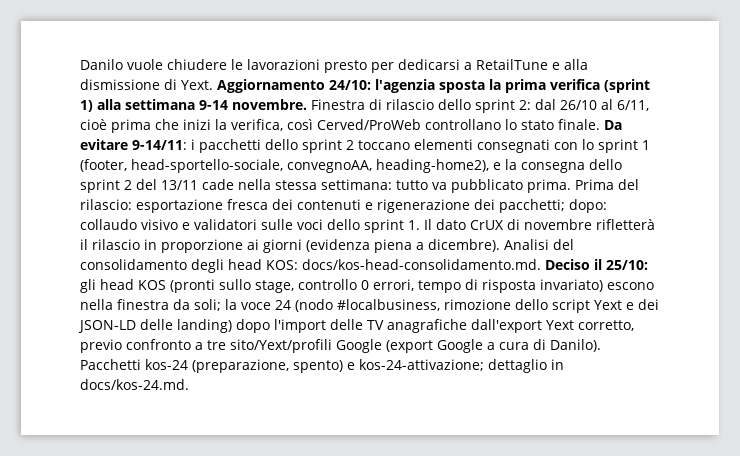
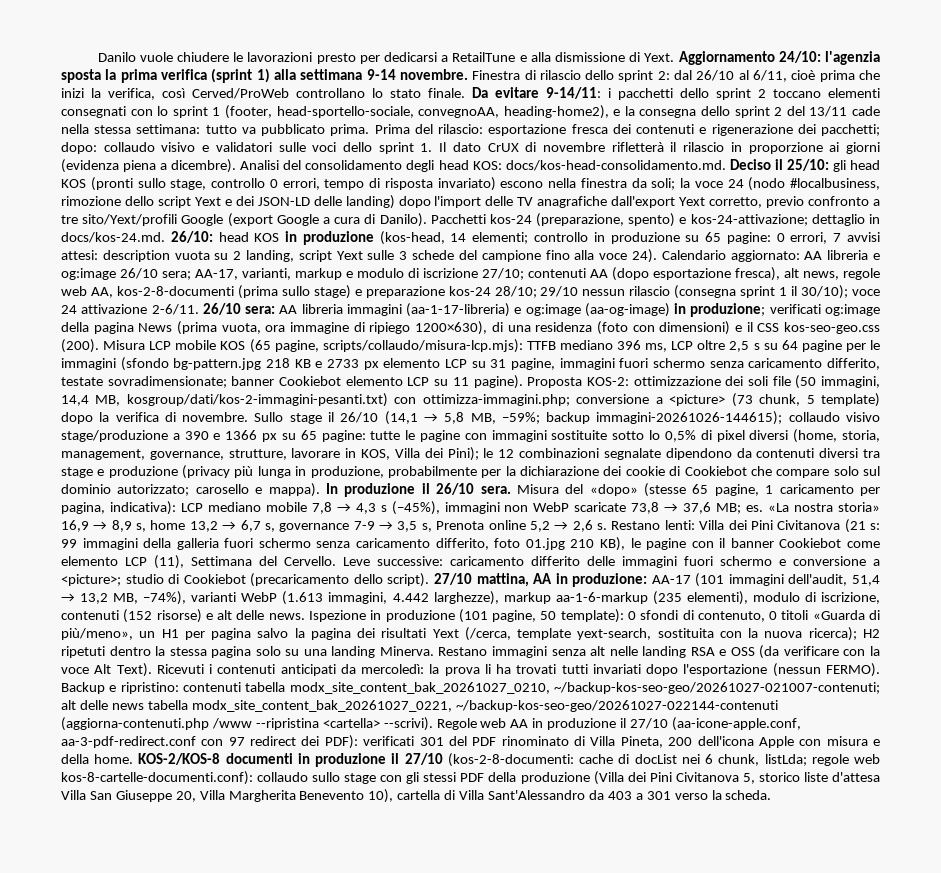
- Pacchetti kos-24 (preparazione, spento) e kos-24-attivazione; dettaglio in docs/kos-24.md.
+ Pacchetti kos-24 (preparazione, spento) e kos-24-attivazione; dettaglio in docs/kos-24.md. 26/10: head KOS in produzione (kos-head, 14 elementi; controllo in produzione su 65 pagine: 0 errori, 7 avvisi attesi: description vuota su 2 landing, script Yext sulle 3 schede del campione fino alla voce 24). Calendario aggiornato: AA libreria e og:image 26/10 sera; AA-17, varianti, markup e modulo di iscrizione 27/10; contenuti AA (dopo esportazione fresca), alt news, regole web AA, kos-2-8-documenti (prima sullo stage) e preparazione kos-24 28/10; 29/10 nessun rilascio (consegna sprint 1 il 30/10); voce 24 attivazione 2-6/11. 26/10 sera: AA libreria immagini (aa-1-17-libreria) e og:image (aa-og-image) in produzione; verificati og:image della pagina News (prima vuota, ora immagine di ripiego 1200×630), di una residenza (foto con dimensioni) e il CSS kos-seo-geo.css (200). Misura LCP mobile KOS (65 pagine, scripts/collaudo/misura-lcp.mjs): TTFB mediano 396 ms, LCP oltre 2,5 s su 64 pagine per le immagini (sfondo bg-pattern.jpg 218 KB e 2733 px elemento LCP su 31 pagine, immagini fuori schermo senza caricamento differito, testate sovradimensionate; banner Cookiebot elemento LCP su 11 pagine). Proposta KOS-2: ottimizzazione dei soli file (50 immagini, 14,4 MB, kosgroup/dati/kos-2-immagini-pesanti.txt) con ottimizza-immagini.php; conversione a <picture> (73 chunk, 5 template) dopo la verifica di novembre. Sullo stage il 26/10 (14,1 → 5,8 MB, −59%; backup immagini-20261026-144615); collaudo visivo stage/produzione a 390 e 1366 px su 65 pagine: tutte le pagine con immagini sostituite sotto lo 0,5% di pixel diversi (home, storia, management, governance, strutture, lavorare in KOS, Villa dei Pini); le 12 combinazioni segnalate dipendono da contenuti diversi tra stage e produzione (privacy più lunga in produzione, probabilmente per la dichiarazione dei cookie di Cookiebot che compare solo sul dominio autorizzato; carosello e mappa). In produzione il 26/10 sera. Misura del «dopo» (stesse 65 pagine, 1 caricamento per pagina, indicativa): LCP mediano mobile 7,8 → 4,3 s (−45%), immagini non WebP scaricate 73,8 → 37,6 MB; es. «La nostra storia» 16,9 → 8,9 s, home 13,2 → 6,7 s, governance 7-9 → 3,5 s, Prenota online 5,2 → 2,6 s. Restano lenti: Villa dei Pini Civitanova (21 s: 99 immagini della galleria fuori schermo senza caricamento differito, foto 01.jpg 210 KB), le pagine con il banner Cookiebot come elemento LCP (11), Settimana del Cervello. Leve successive: caricamento differito delle immagini fuori schermo e conversione a <picture>; studio di Cookiebot (precaricamento dello script). 27/10 mattina, AA in produzione: AA-17 (101 immagini dell'audit, 51,4 → 13,2 MB, −74%), varianti WebP (1.613 immagini, 4.442 larghezze), markup aa-1-6-markup (235 elementi), modulo di iscrizione, contenuti (152 risorse) e alt delle news. Ispezione in produzione (101 pagine, 50 template): 0 sfondi di contenuto, 0 titoli «Guarda di più/meno», un H1 per pagina salvo la pagina dei risultati Yext (/cerca, template yext-search, sostituita con la nuova ricerca); H2 ripetuti dentro la stessa pagina solo su una landing Minerva. Restano immagini senza alt nelle landing RSA e OSS (da verificare con la voce Alt Text). Ricevuti i contenuti anticipati da mercoledì: la prova li ha trovati tutti invariati dopo l'esportazione (nessun FERMO). Backup e ripristino: contenuti tabella modx_site_content_bak_20261027_0210, ~/backup-kos-seo-geo/20261027-021007-contenuti; alt delle news tabella modx_site_content_bak_20261027_0221, ~/backup-kos-seo-geo/20261027-022144-contenuti (aggiorna-contenuti.php /www --ripristina <cartella> --scrivi). Regole web AA in produzione il 27/10 (aa-icone-apple.conf, aa-3-pdf-redirect.conf con 97 redirect dei PDF): verificati 301 del PDF rinominato di Villa Pineta, 200 dell'icona Apple con misura e della home. KOS-2/KOS-8 documenti in produzione il 27/10 (kos-2-8-documenti: cache di docList nei 6 chunk, listLda; regole web kos-8-cartelle-documenti.conf): collaudo sullo stage con gli stessi PDF della produzione (Villa dei Pini Civitanova 5, storico liste d'attesa Villa San Giuseppe 20, Villa Margherita Benevento 10), cartella di Villa Sant'Alessandro da 403 a 301 verso la scheda.

